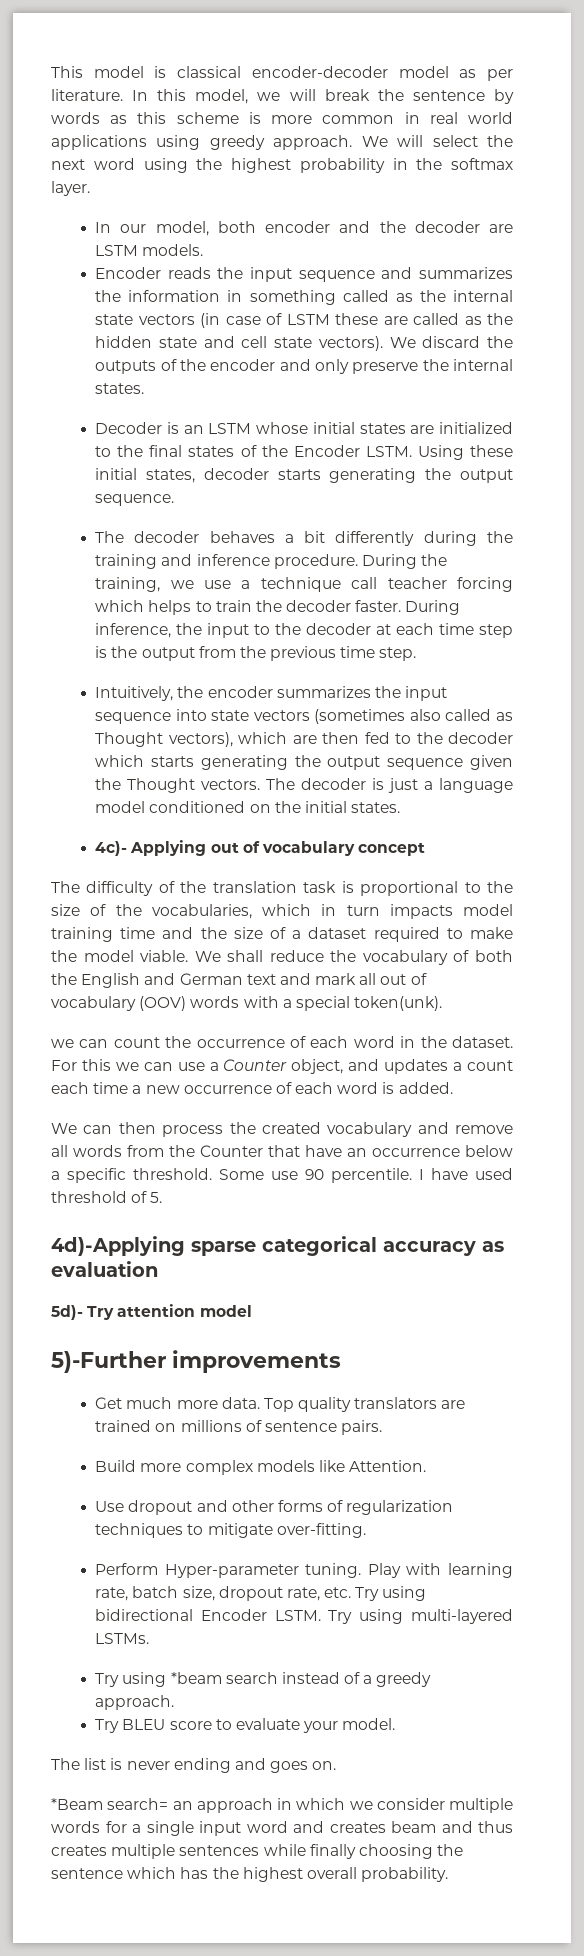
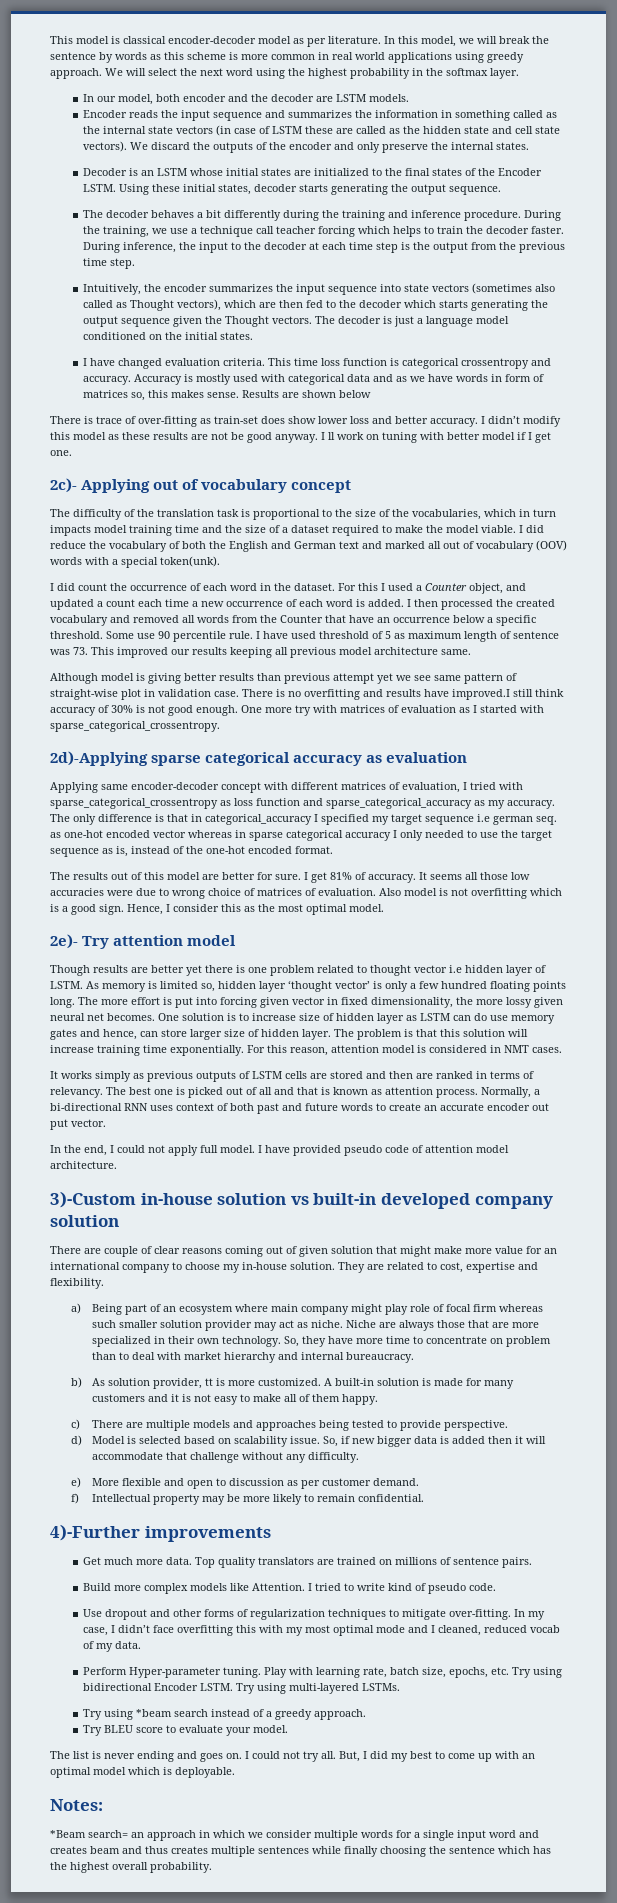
- 4c)- Applying out of vocabulary concept
+ I have changed evaluation criteria. This time loss function is categorical crossentropy and accuracy. Accuracy is mostly used with categorical data and as we have words in form of matrices so, this makes sense. Results are shown below
+ There is trace of over-fitting as train-set does show lower loss and better accuracy. I didn’t modify this model as these results are not be good anyway. I ll work on tuning with better model if I get one.
+ 2c)- Applying out of vocabulary concept
- We shall reduce the vocabulary of both the English and German text and mark all out of vocabulary (OOV) words with a special token(unk).
+ I did reduce the vocabulary of both the English and German text and marked all out of vocabulary (OOV) words with a special token(unk).
- we can count the occurrence of each word in the dataset.
+ I did count the occurrence of each word in the dataset.
- For this we can use a Counter object, and updates a count each time a new occurrence of each word is added.
- We can then process the created vocabulary and remove all words from the Counter that have an occurrence below a specific threshold.
+ For this I used a Counter object, and updated a count each time a new occurrence of each word is added. I then processed the created vocabulary and removed all words from the Counter that have an occurrence below a specific threshold.
- Some use 90 percentile.
+ Some use 90 percentile rule.
- I have used threshold of 5.
- 4d)-Applying sparse categorical accuracy as evaluation
+ I have used threshold of 5 as maximum length of sentence was 73. This improved our results keeping all previous model architecture same.
+ Although model is giving better results than previous attempt yet we see same pattern of straight-wise plot in validation case. There is no overfitting and results have improved.I still think accuracy of 30% is not good enough. One more try with matrices of evaluation as I started with sparse_categorical_crossentropy.
+ 2d)-Applying sparse categorical accuracy as evaluation
- 5d)- Try attention model
- 5)-Further improvements
+ Applying same encoder-decoder concept with different matrices of evaluation, I tried with sparse_categorical_crossentropy as loss function and sparse_categorical_accuracy as my accuracy. The only difference is that in categorical_accuracy I specified my target sequence i.e german seq. as one-hot encoded vector whereas in sparse categorical accuracy I only needed to use the target sequence as is, instead of the one-hot encoded format.
+ The results out of this model are better for sure. I get 81% of accuracy. It seems all those low accuracies were due to wrong choice of matrices of evaluation. Also model is not overfitting which is a good sign. Hence, I consider this as the most optimal model.
+ 2e)- Try attention model
+ Though results are better yet there is one problem related to thought vector i.e hidden layer of LSTM. As memory is limited so, hidden layer ‘thought vector’ is only a few hundred floating points long. The more effort is put into forcing given vector in fixed dimensionality, the more lossy given neural net becomes. One solution is to increase size of hidden layer as LSTM can do use memory gates and hence, can store larger size of hidden layer. The problem is that this solution will increase training time exponentially. For this reason, attention model is considered in NMT cases.
+ It works simply as previous outputs of LSTM cells are stored and then are ranked in terms of relevancy. The best one is picked out of all and that is known as attention process. Normally, a bi-directional RNN uses context of both past and future words to create an accurate encoder out put vector.
+ In the end, I could not apply full model. I have provided pseudo code of attention model architecture.
+ 3)-Custom in-house solution vs built-in developed company solution
+ There are couple of clear reasons coming out of given solution that might make more value for an international company to choose my in-house solution. They are related to cost, expertise and flexibility.
+ a) Being part of an ecosystem where main company might play role of focal firm whereas such smaller solution provider may act as niche. Niche are always those that are more specialized in their own technology. So, they have more time to concentrate on problem than to deal with market hierarchy and internal bureaucracy.
+ b) As solution provider, tt is more customized. A built-in solution is made for many customers and it is not easy to make all of them happy.
+ c) There are multiple models and approaches being tested to provide perspective.
+ d) Model is selected based on scalability issue. So, if new bigger data is added then it will accommodate that challenge without any difficulty.
+ e) More flexible and open to discussion as per customer demand.
+ f) Intellectual property may be more likely to remain confidential.
+ 4)-Further improvements
+ I tried to write kind of pseudo code.
+ In my case, I didn’t face overfitting this with my most optimal mode and I cleaned, reduced vocab of my data.
- Play with learning rate, batch size, dropout rate, etc. Try using bidirectional Encoder LSTM.
+ Play with learning rate, batch size, epochs, etc. Try using bidirectional Encoder LSTM.
+ I could not try all. But, I did my best to come up with an optimal model which is deployable.
+ Notes:

